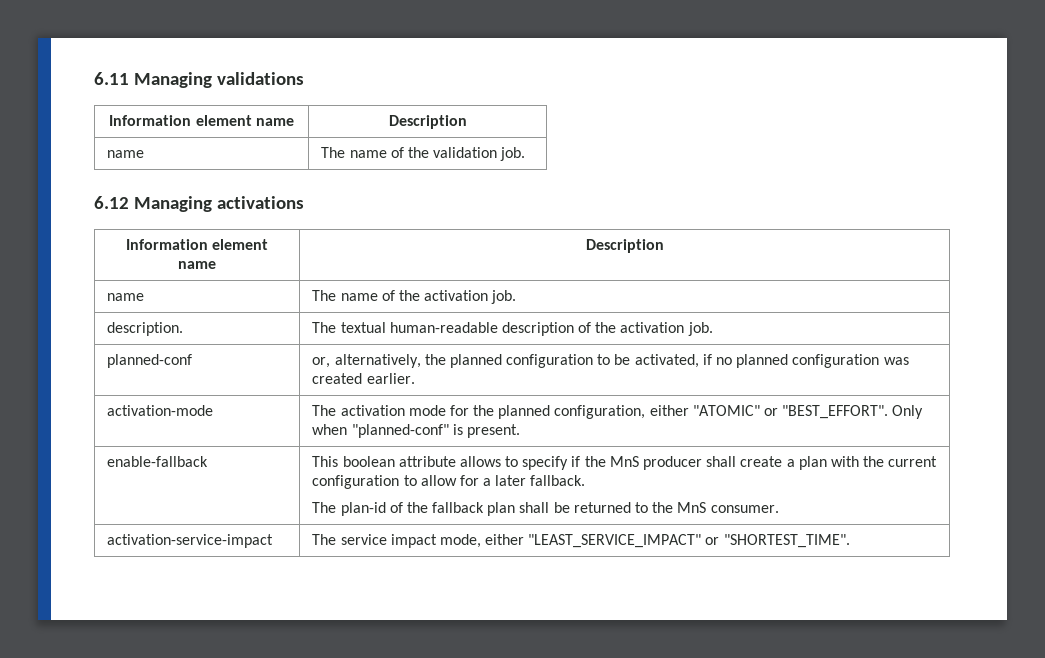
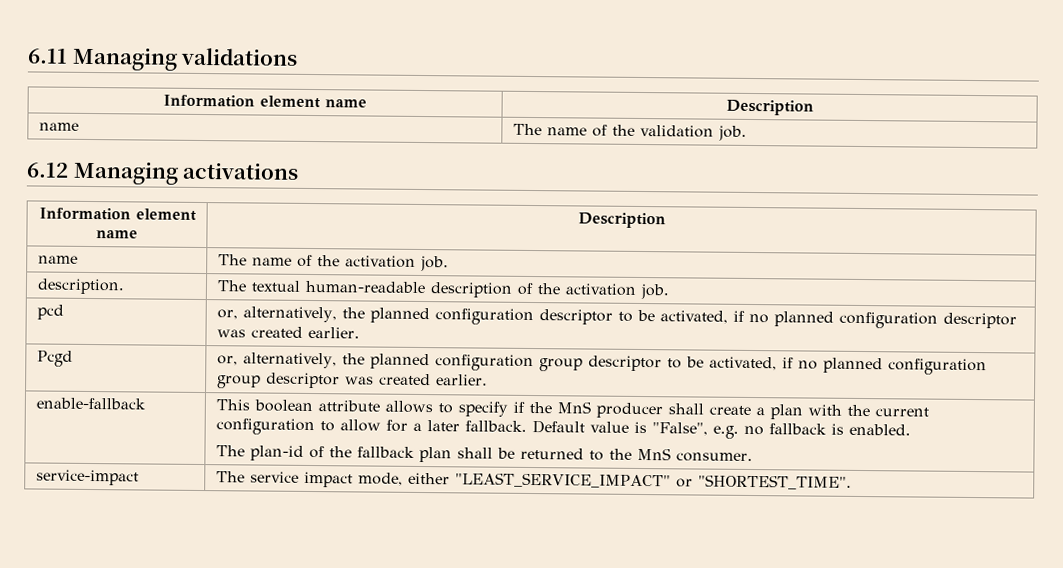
- planned-conf | or, alternatively, the planned configuration to be activated, if no planned configuration was created earlier.
- activation-mode | The activation mode for the planned configuration, either "ATOMIC" or "BEST_EFFORT". Only when "planned-conf" is present.
+ pcd | or, alternatively, the planned configuration descriptor to be activated, if no planned configuration descriptor was created earlier.
+ Pcgd | or, alternatively, the planned configuration group descriptor to be activated, if no planned configuration group descriptor was created earlier.
+ Default value is "False", e.g. no fallback is enabled.
- activation-service-impact | The service impact mode, either "LEAST_SERVICE_IMPACT" or "SHORTEST_TIME".
+ service-impact | The service impact mode, either "LEAST_SERVICE_IMPACT" or "SHORTEST_TIME".

